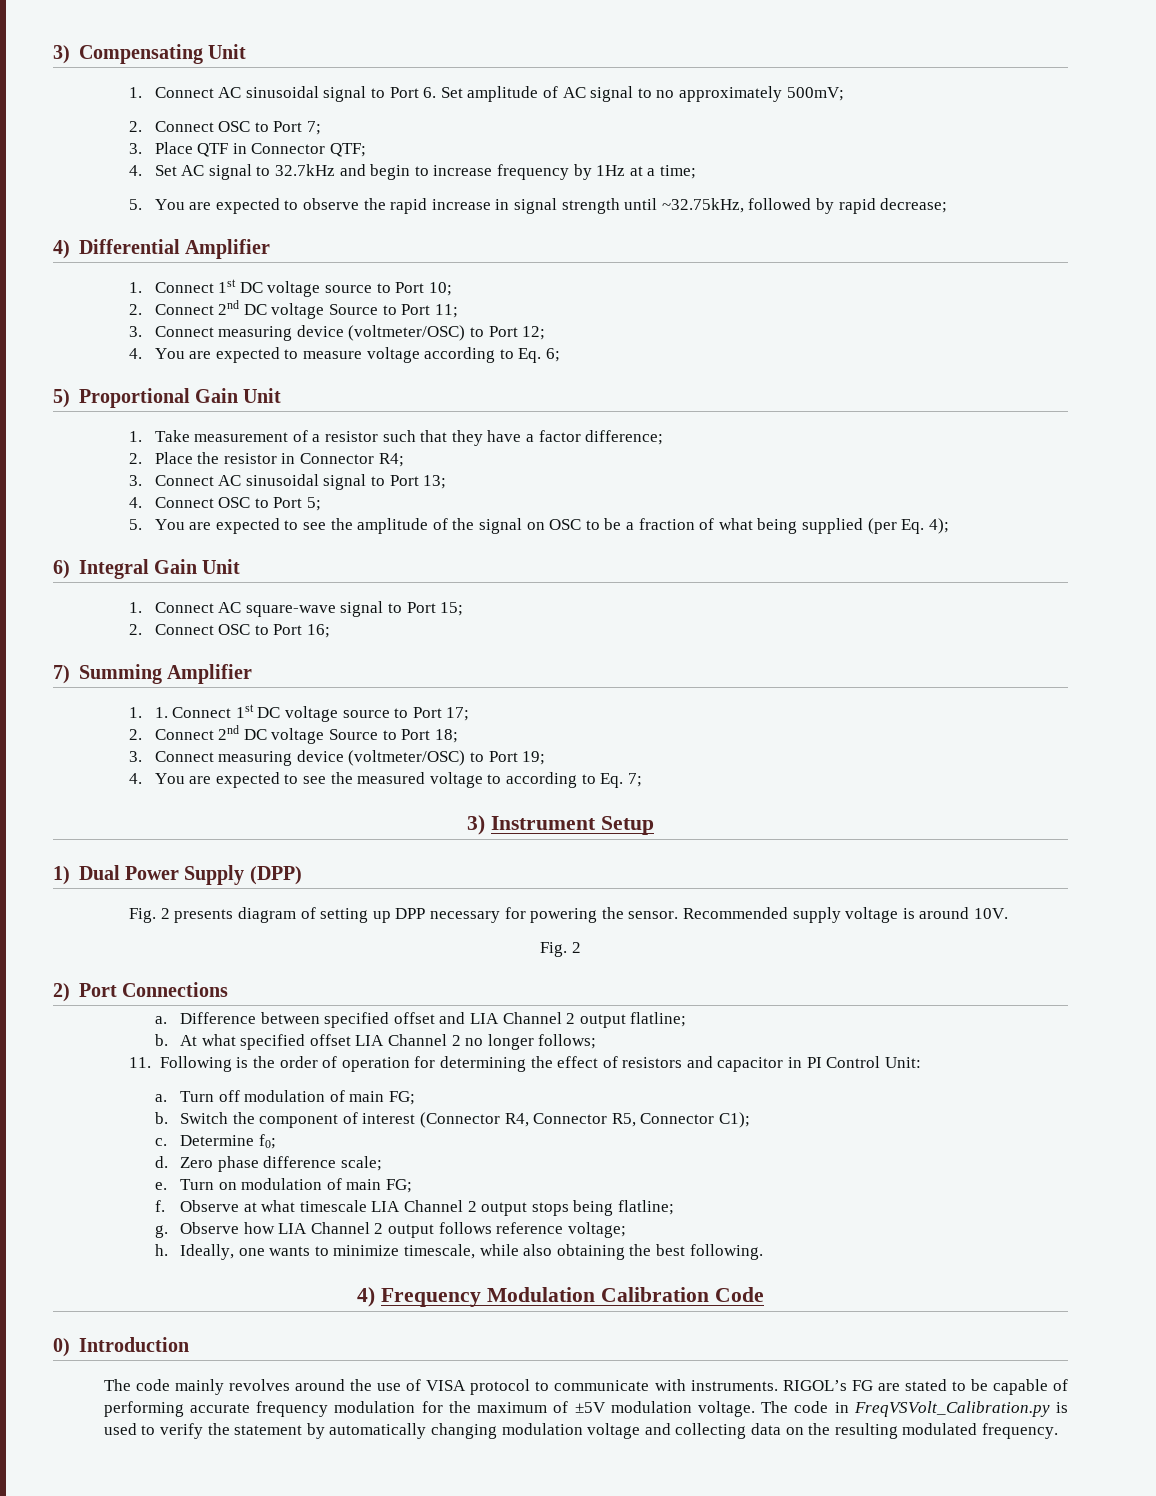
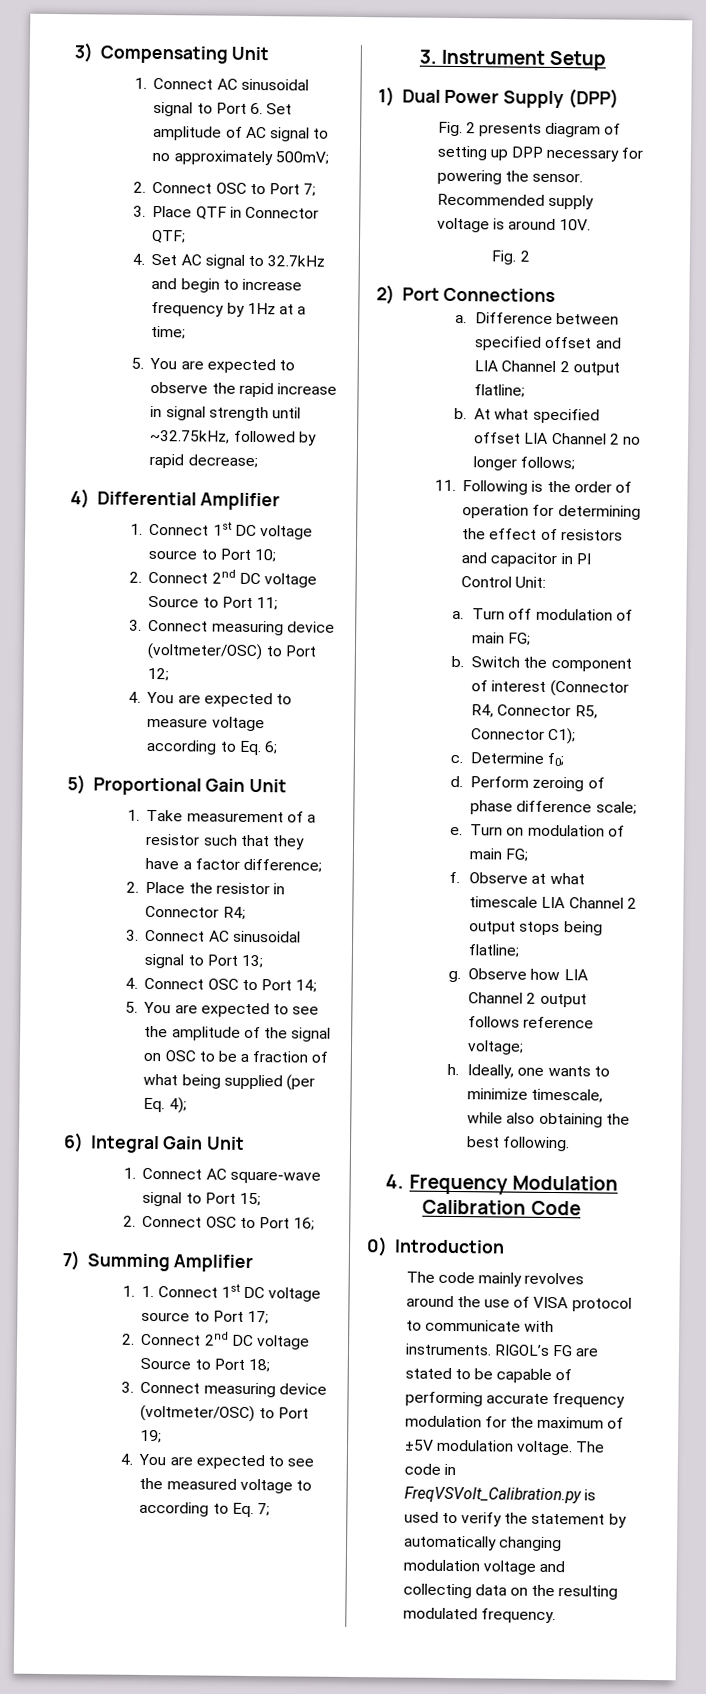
- 4. Connect OSC to Port 5;
+ 4. Connect OSC to Port 14;
- 3) Instrument Setup
+ 3. Instrument Setup
- Zero phase difference scale;
+ Perform zeroing of phase difference scale;
- 4) Frequency Modulation Calibration Code
+ 4. Frequency Modulation Calibration Code

